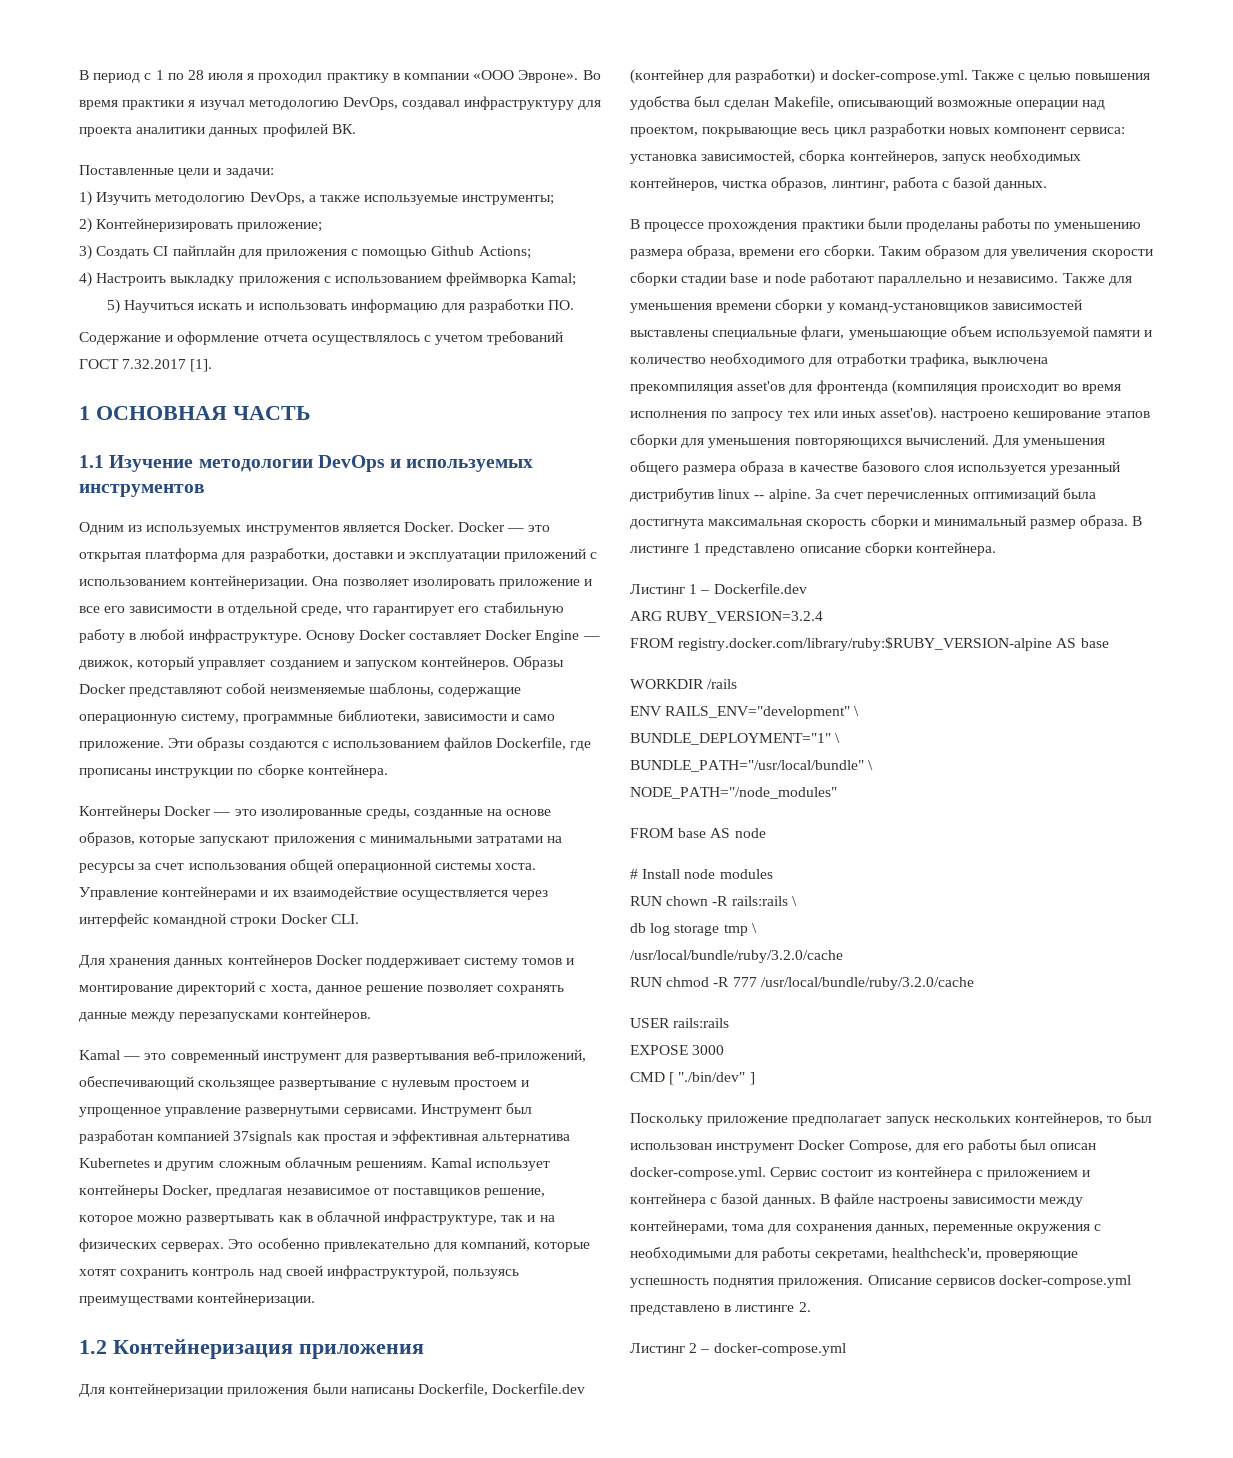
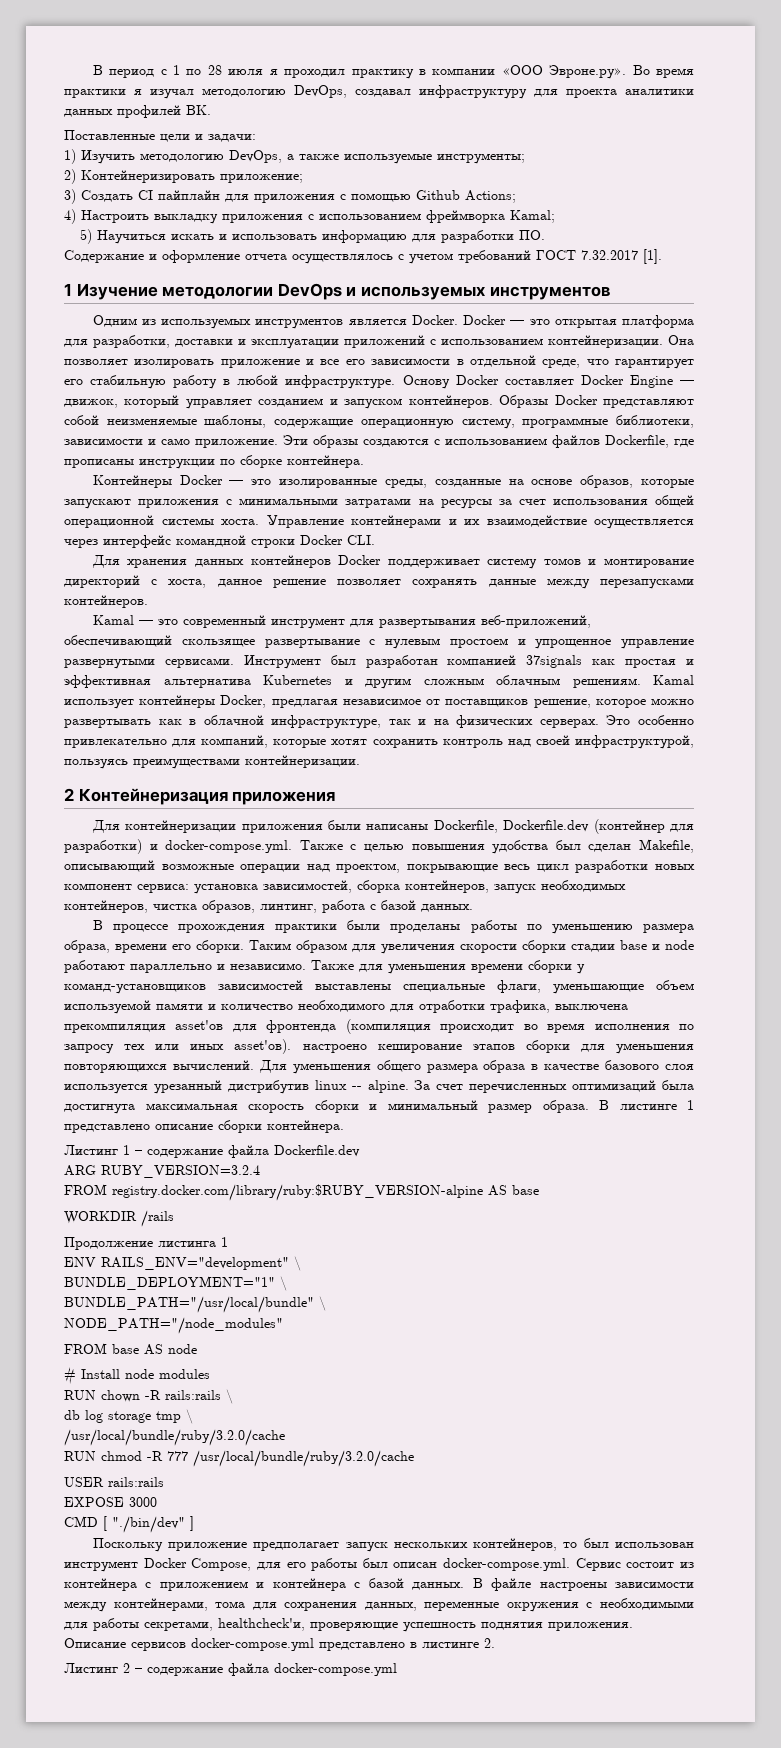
- В период с 1 по 28 июля я проходил практику в компании «ООО Эвроне». Во время практики я изучал методологию DevOps, создавал инфраструктуру для проекта аналитики данных профилей ВК.
+ В период с 1 по 28 июля я проходил практику в компании «ООО Эвроне.ру». Во время практики я изучал методологию DevOps, создавал инфраструктуру для проекта аналитики данных профилей ВК.
- 1 ОСНОВНАЯ ЧАСТЬ
- 1.1 Изучение методологии DevOps и используемых инструментов
+ 1 Изучение методологии DevOps и используемых инструментов
- 1.2 Контейнеризация приложения
+ 2 Контейнеризация приложения
- Листинг 1 – Dockerfile.dev
+ Листинг 1 – содержание файла Dockerfile.dev
+ Продолжение листинга 1
- Листинг 2 – docker-compose.yml
+ Листинг 2 – содержание файла docker-compose.yml

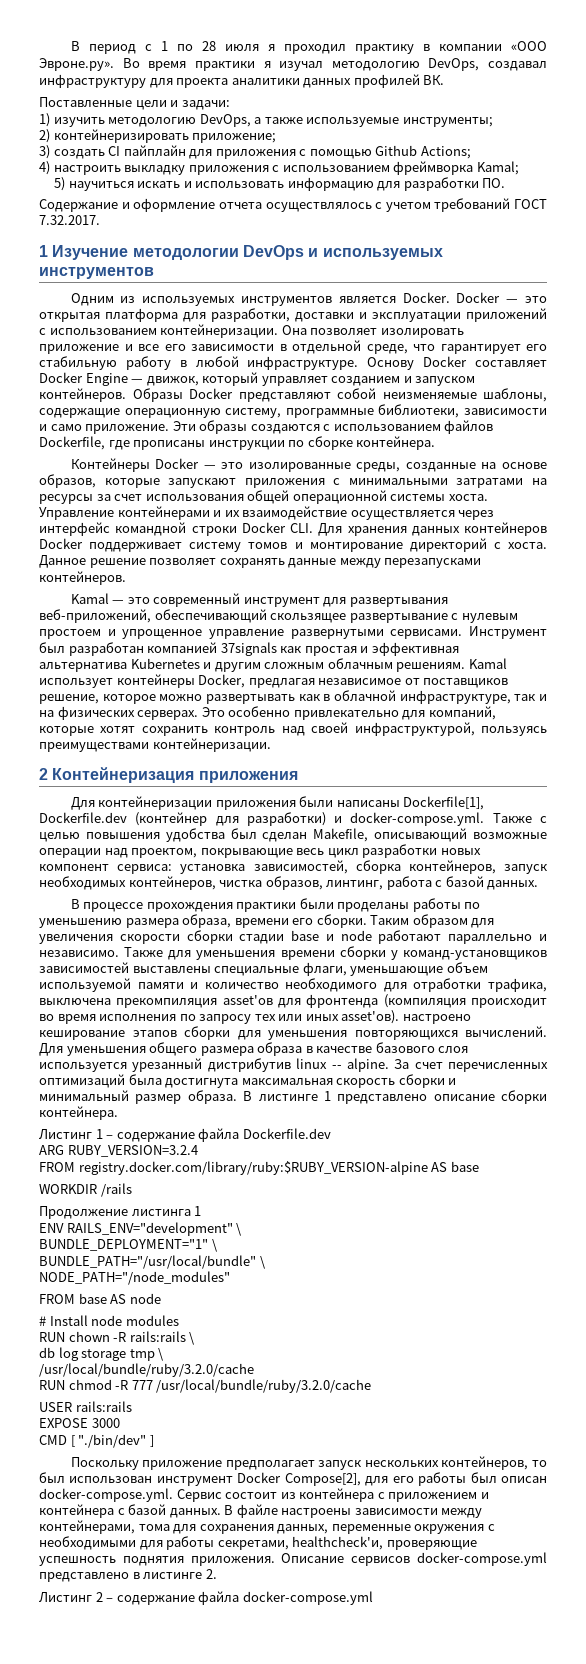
- 1) Изучить методологию DevOps, а также используемые инструменты;
+ 1) изучить методологию DevOps, а также используемые инструменты;
- 2) Контейнеризировать приложение;
+ 2) контейнеризировать приложение;
- 3) Создать CI пайплайн для приложения с помощью Github Actions;
+ 3) создать CI пайплайн для приложения с помощью Github Actions;
- 4) Настроить выкладку приложения с использованием фреймворка Kamal;
+ 4) настроить выкладку приложения с использованием фреймворка Kamal;
- 5) Научиться искать и использовать информацию для разработки ПО.
+ 5) научиться искать и использовать информацию для разработки ПО.
- Содержание и оформление отчета осуществлялось с учетом требований ГОСТ 7.32.2017 [1].
+ Содержание и оформление отчета осуществлялось с учетом требований ГОСТ 7.32.2017.
- Управление контейнерами и их взаимодействие осуществляется через интерфейс командной строки Docker CLI.
- Для хранения данных контейнеров Docker поддерживает систему томов и монтирование директорий с хоста, данное решение позволяет сохранять данные между перезапусками контейнеров.
+ Управление контейнерами и их взаимодействие осуществляется через интерфейс командной строки Docker CLI. Для хранения данных контейнеров Docker поддерживает систему томов и монтирование директорий с хоста. Данное решение позволяет сохранять данные между перезапусками контейнеров.
- Для контейнеризации приложения были написаны Dockerfile, Dockerfile.dev (контейнер для разработки) и docker-compose.yml. Также с целью повышения удобства был сделан Makefile, описывающий возможные операции над проектом, покрывающие весь цикл разработки новых компонент сервиса: установка зависимостей, сборка контейнеров, запуск необходимых контейнеров, чистка образов, линтинг, работа с базой данных.
+ Для контейнеризации приложения были написаны Dockerfile[1], Dockerfile.dev (контейнер для разработки) и docker-compose.yml. Также с целью повышения удобства был сделан Makefile, описывающий возможные операции над проектом, покрывающие весь цикл разработки новых компонент сервиса: установка зависимостей, сборка контейнеров, запуск необходимых контейнеров, чистка образов, линтинг, работа с базой данных.
- Поскольку приложение предполагает запуск нескольких контейнеров, то был использован инструмент Docker Compose, для его работы был описан docker-compose.yml. Сервис состоит из контейнера с приложением и контейнера с базой данных.
+ Поскольку приложение предполагает запуск нескольких контейнеров, то был использован инструмент Docker Compose[2], для его работы был описан docker-compose.yml. Сервис состоит из контейнера с приложением и контейнера с базой данных.

